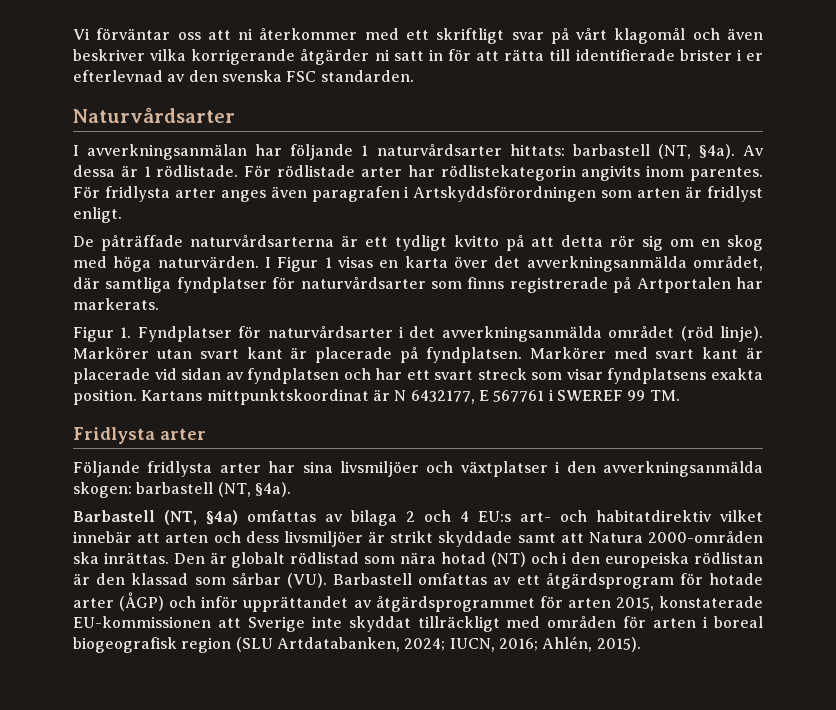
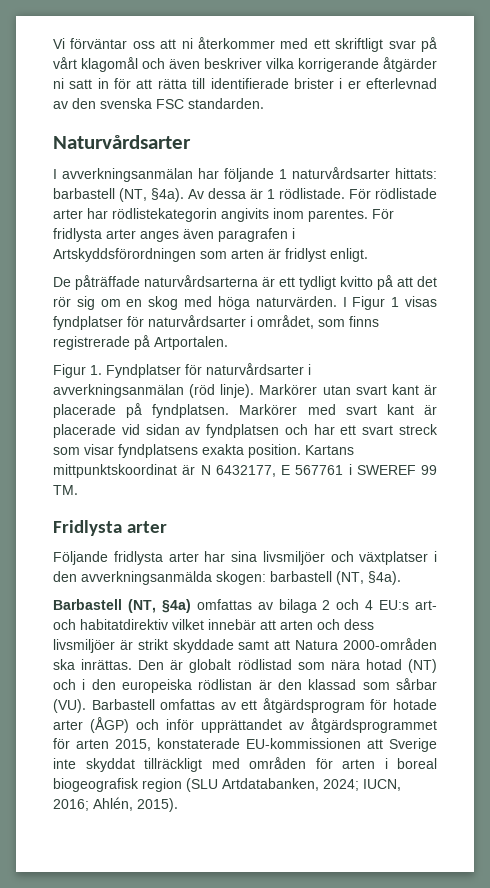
- De påträffade naturvårdsarterna är ett tydligt kvitto på att detta rör sig om en skog med höga naturvärden.
+ De påträffade naturvårdsarterna är ett tydligt kvitto på att det rör sig om en skog med höga naturvärden.
- I Figur 1 visas en karta över det avverkningsanmälda området, där samtliga fyndplatser för naturvårdsarter som finns registrerade på Artportalen har markerats.
+ I Figur 1 visas fyndplatser för naturvårdsarter i området, som finns registrerade på Artportalen.
- Figur 1. Fyndplatser för naturvårdsarter i det avverkningsanmälda området (röd linje).
+ Figur 1. Fyndplatser för naturvårdsarter i avverkningsanmälan (röd linje).

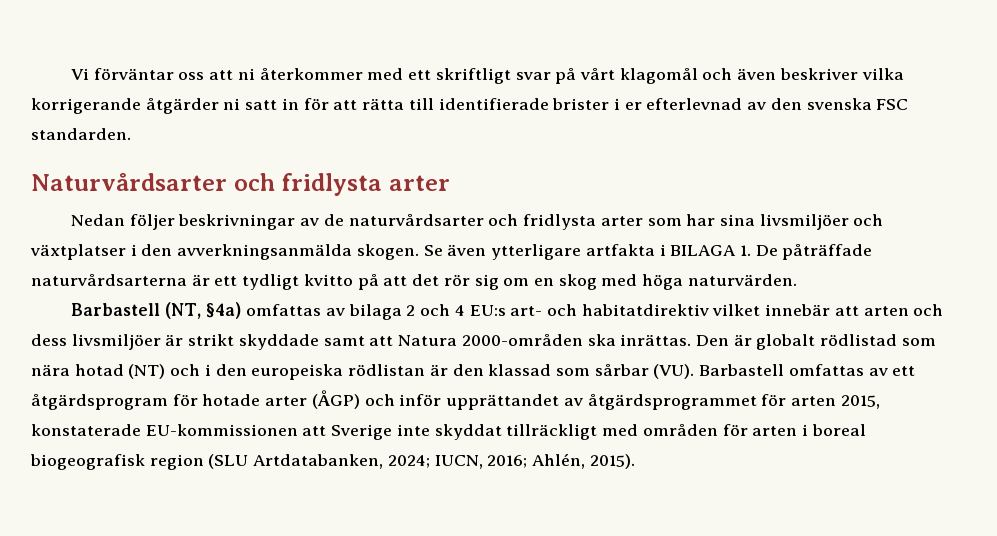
- Naturvårdsarter
- I avverkningsanmälan har följande 1 naturvårdsarter hittats: barbastell (NT, §4a). Av dessa är 1 rödlistade. För rödlistade arter har rödlistekategorin angivits inom parentes. För fridlysta arter anges även paragrafen i Artskyddsförordningen som arten är fridlyst enligt.
- De påträffade naturvårdsarterna är ett tydligt kvitto på att det rör sig om en skog med höga naturvärden. I Figur 1 visas fyndplatser för naturvårdsarter i området, som finns registrerade på Artportalen.
- Figur 1. Fyndplatser för naturvårdsarter i avverkningsanmälan (röd linje). Markörer utan svart kant är placerade på fyndplatsen. Markörer med svart kant är placerade vid sidan av fyndplatsen och har ett svart streck som visar fyndplatsens exakta position. Kartans mittpunktskoordinat är N 6432177, E 567761 i SWEREF 99 TM.
- Fridlysta arter
- Följande fridlysta arter har sina livsmiljöer och växtplatser i den avverkningsanmälda skogen: barbastell (NT, §4a).
+ Naturvårdsarter och fridlysta arter
+ Nedan följer beskrivningar av de naturvårdsarter och fridlysta arter som har sina livsmiljöer och växtplatser i den avverkningsanmälda skogen. Se även ytterligare artfakta i BILAGA 1. De påträffade naturvårdsarterna är ett tydligt kvitto på att det rör sig om en skog med höga naturvärden.

